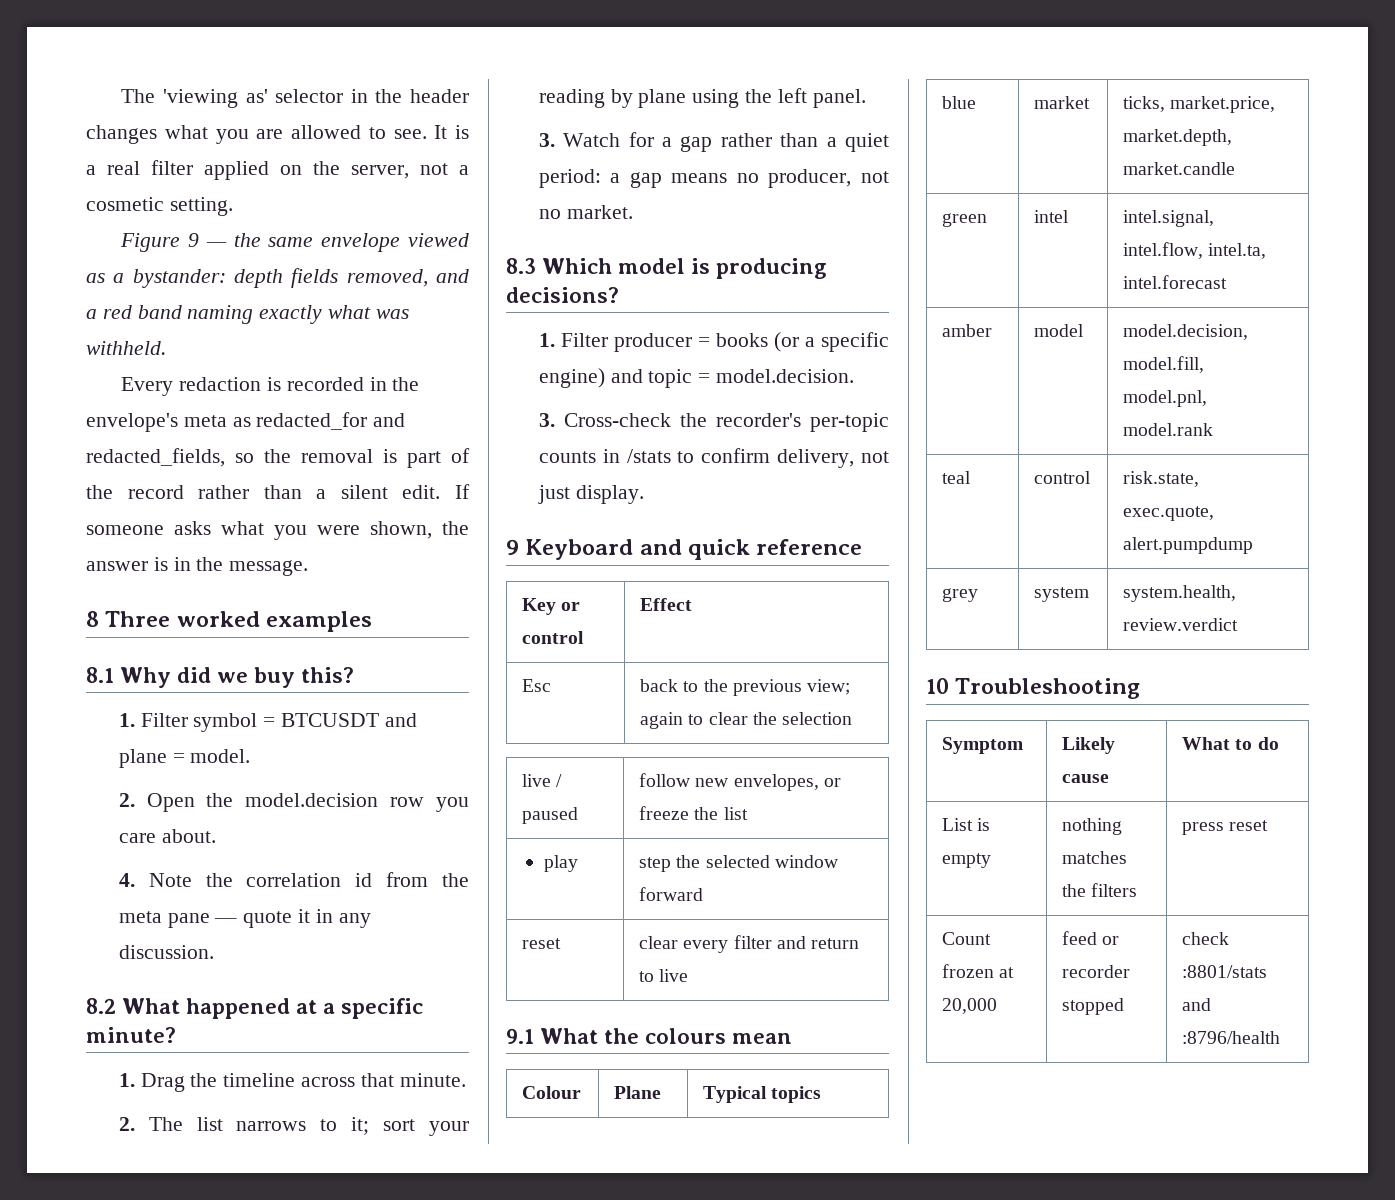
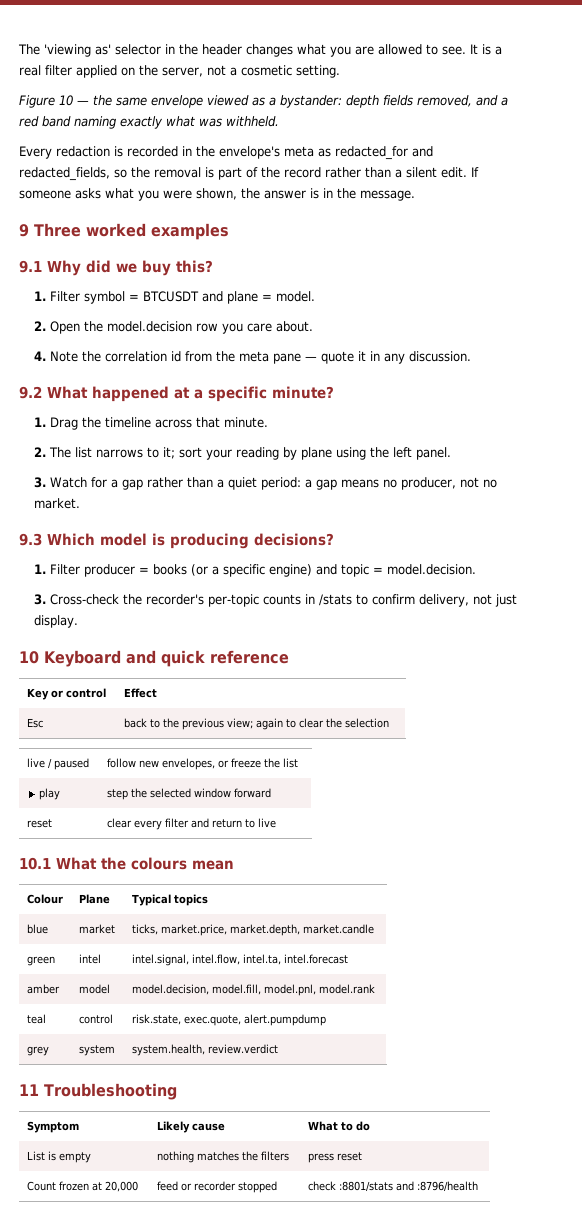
- Figure 9 — the same envelope viewed as a bystander: depth fields removed, and a red band naming exactly what was withheld.
+ Figure 10 — the same envelope viewed as a bystander: depth fields removed, and a red band naming exactly what was withheld.
- 8 Three worked examples
+ 9 Three worked examples
- 8.1 Why did we buy this?
+ 9.1 Why did we buy this?
- 8.2 What happened at a specific minute?
+ 9.2 What happened at a specific minute?
- 8.3 Which model is producing decisions?
+ 9.3 Which model is producing decisions?
- 9 Keyboard and quick reference
+ 10 Keyboard and quick reference
- 9.1 What the colours mean
+ 10.1 What the colours mean
- 10 Troubleshooting
+ 11 Troubleshooting

